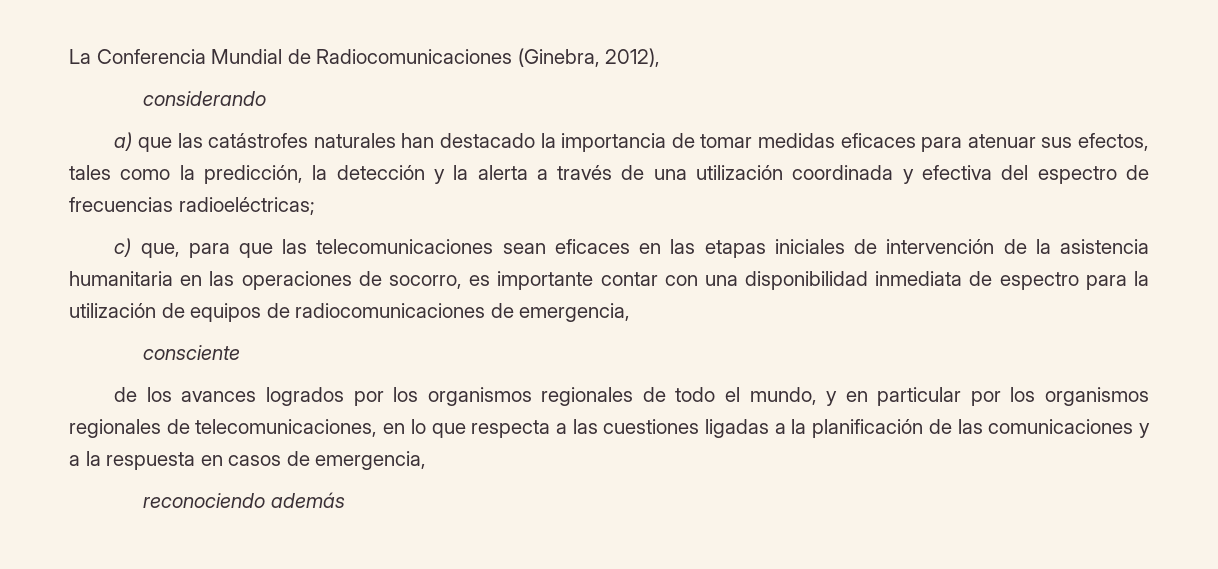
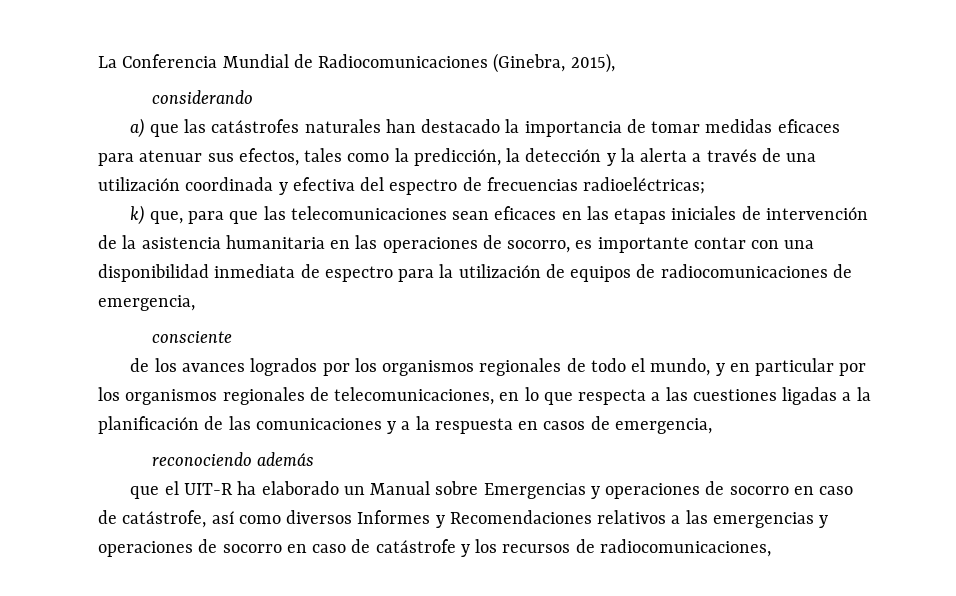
- La Conferencia Mundial de Radiocomunicaciones (Ginebra, 2012),
+ La Conferencia Mundial de Radiocomunicaciones (Ginebra, 2015),
- c) que, para que las telecomunicaciones sean eficaces en las etapas iniciales de intervención de la asistencia humanitaria en las operaciones de socorro, es importante contar con una disponibilidad inmediata de espectro para la utilización de equipos de radiocomunicaciones de emergencia,
+ k) que, para que las telecomunicaciones sean eficaces en las etapas iniciales de intervención de la asistencia humanitaria en las operaciones de socorro, es importante contar con una disponibilidad inmediata de espectro para la utilización de equipos de radiocomunicaciones de emergencia,
+ que el UIT-R ha elaborado un Manual sobre Emergencias y operaciones de socorro en caso de catástrofe, así como diversos Informes y Recomendaciones relativos a las emergencias y operaciones de socorro en caso de catástrofe y los recursos de radiocomunicaciones,

